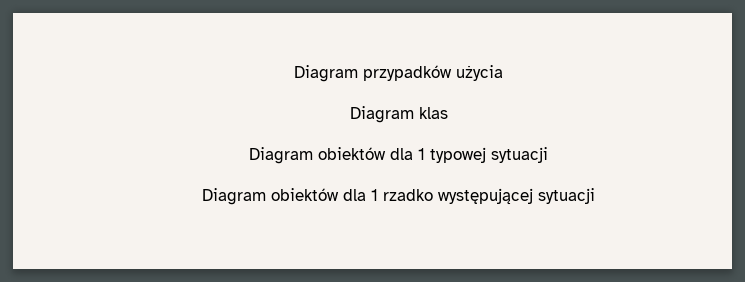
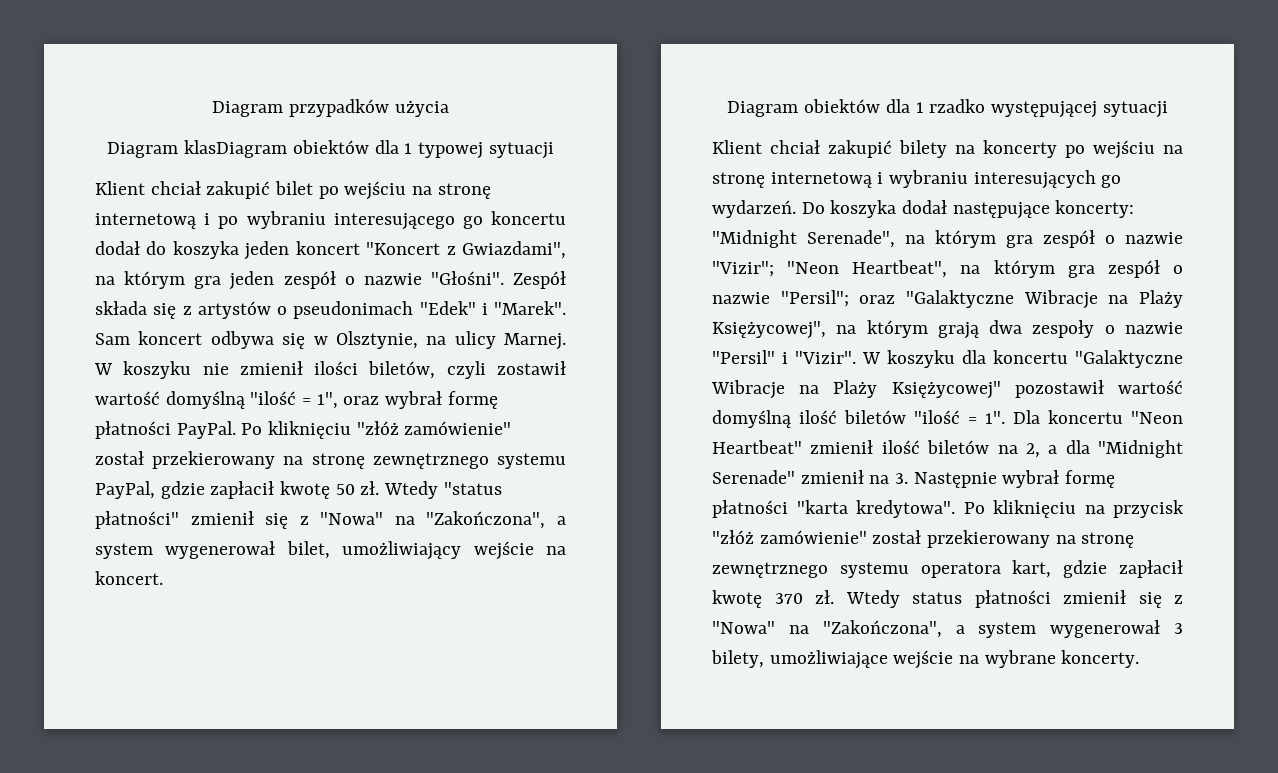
- Diagram klas
- Diagram obiektów dla 1 typowej sytuacji
+ Diagram klasDiagram obiektów dla 1 typowej sytuacji
+ Klient chciał zakupić bilet po wejściu na stronę internetową i po wybraniu interesującego go koncertu dodał do koszyka jeden koncert "Koncert z Gwiazdami", na którym gra jeden zespół o nazwie "Głośni". Zespół składa się z artystów o pseudonimach "Edek" i "Marek". Sam koncert odbywa się w Olsztynie, na ulicy Marnej. W koszyku nie zmienił ilości biletów, czyli zostawił wartość domyślną "ilość = 1", oraz wybrał formę płatności PayPal. Po kliknięciu "złóż zamówienie" został przekierowany na stronę zewnętrznego systemu PayPal, gdzie zapłacił kwotę 50 zł. Wtedy "status płatności" zmienił się z "Nowa" na "Zakończona", a system wygenerował bilet, umożliwiający wejście na koncert.
+ Klient chciał zakupić bilety na koncerty po wejściu na stronę internetową i wybraniu interesujących go wydarzeń. Do koszyka dodał następujące koncerty: "Midnight Serenade", na którym gra zespół o nazwie "Vizir"; "Neon Heartbeat", na którym gra zespół o nazwie "Persil"; oraz "Galaktyczne Wibracje na Plaży Księżycowej", na którym grają dwa zespoły o nazwie "Persil" i "Vizir". W koszyku dla koncertu "Galaktyczne Wibracje na Plaży Księżycowej" pozostawił wartość domyślną ilość biletów "ilość = 1". Dla koncertu "Neon Heartbeat" zmienił ilość biletów na 2, a dla "Midnight Serenade" zmienił na 3. Następnie wybrał formę płatności "karta kredytowa". Po kliknięciu na przycisk "złóż zamówienie" został przekierowany na stronę zewnętrznego systemu operatora kart, gdzie zapłacił kwotę 370 zł. Wtedy status płatności zmienił się z "Nowa" na "Zakończona", a system wygenerował 3 bilety, umożliwiające wejście na wybrane koncerty.

